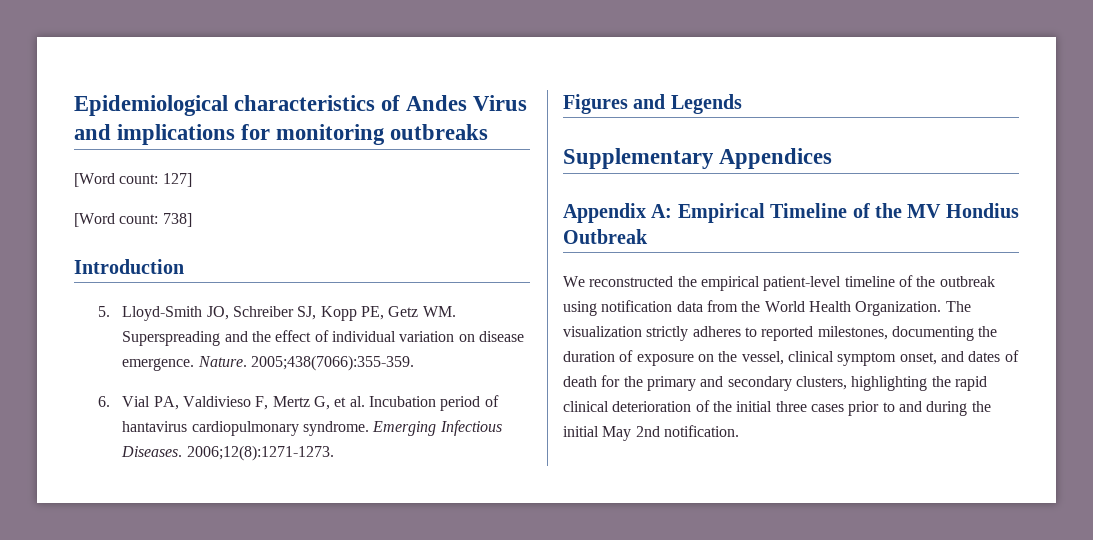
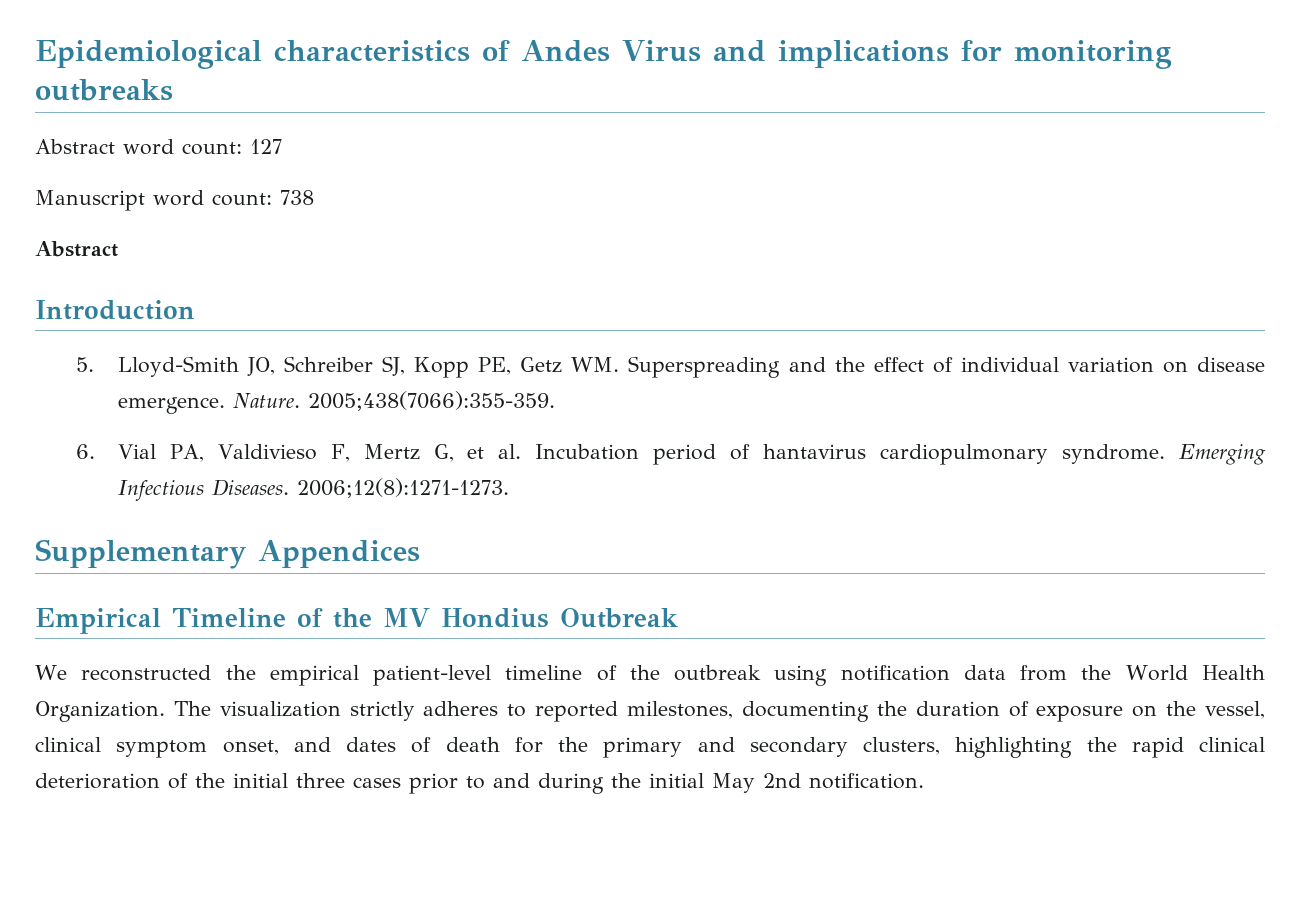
- [Word count: 127]
- [Word count: 738]
+ Abstract word count: 127
+ Manuscript word count: 738
+ Abstract
- Figures and Legends
- Appendix A: Empirical Timeline of the MV Hondius Outbreak
+ Empirical Timeline of the MV Hondius Outbreak

